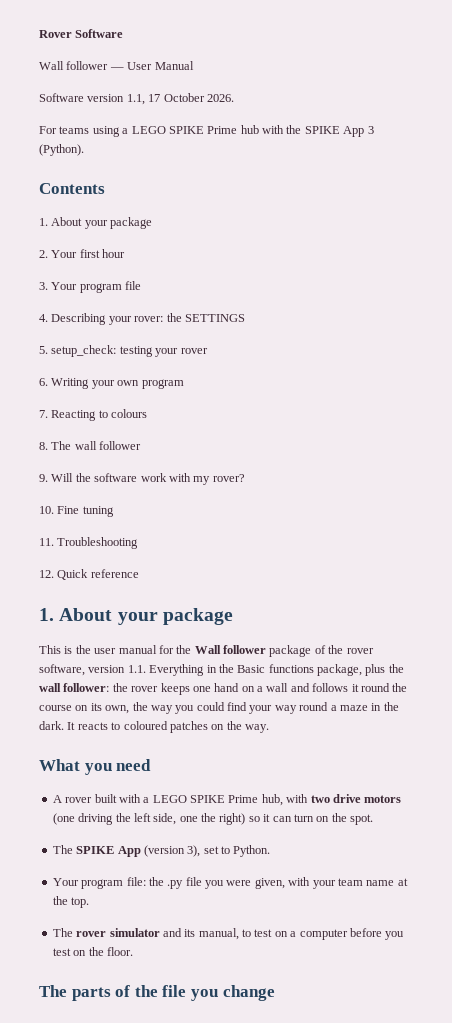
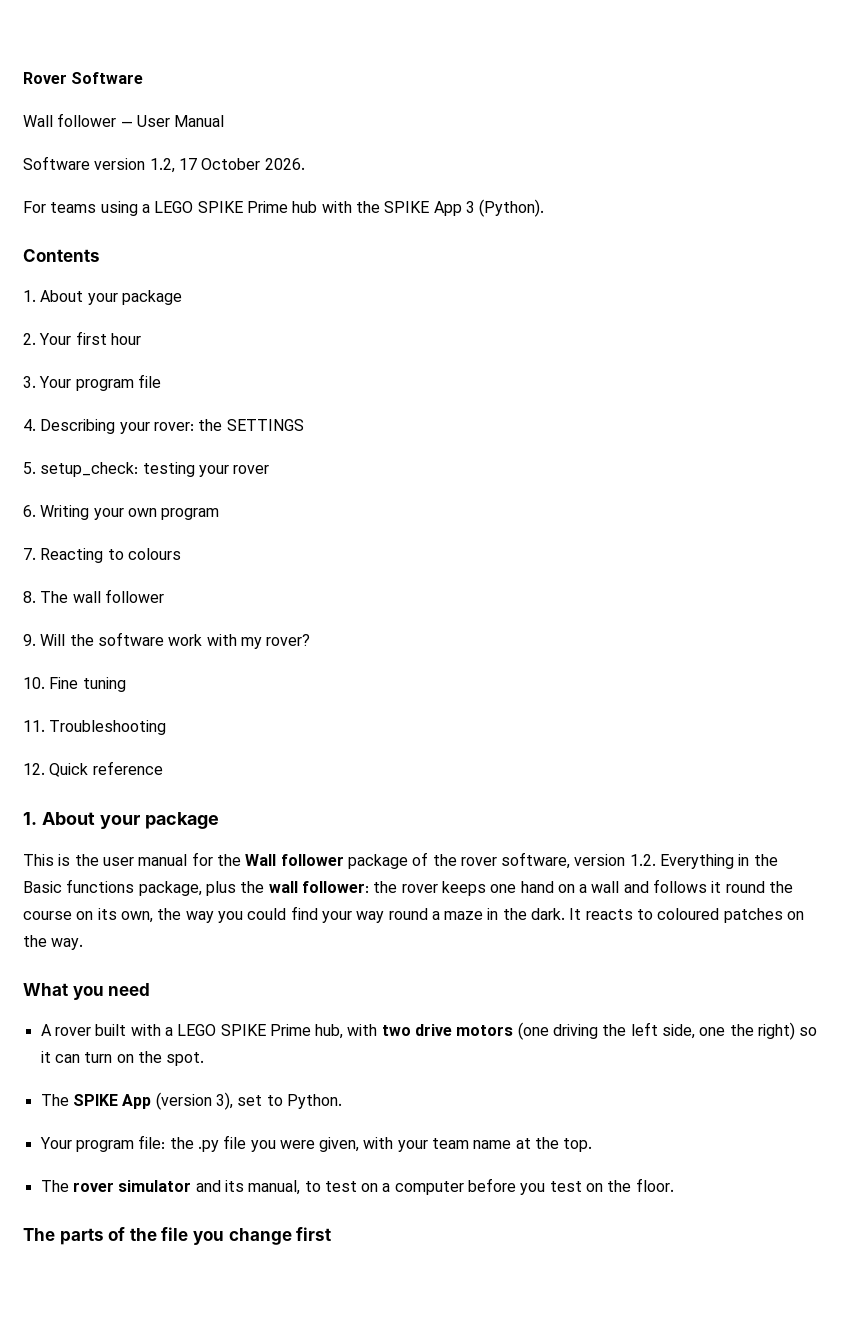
- Software version 1.1, 17 October 2026.
+ Software version 1.2, 17 October 2026.
- This is the user manual for the Wall follower package of the rover software, version 1.1. Everything in the Basic functions package, plus the wall follower: the rover keeps one hand on a wall and follows it round the course on its own, the way you could find your way round a maze in the dark.
+ This is the user manual for the Wall follower package of the rover software, version 1.2. Everything in the Basic functions package, plus the wall follower: the rover keeps one hand on a wall and follows it round the course on its own, the way you could find your way round a maze in the dark.
- The parts of the file you change
+ The parts of the file you change first

